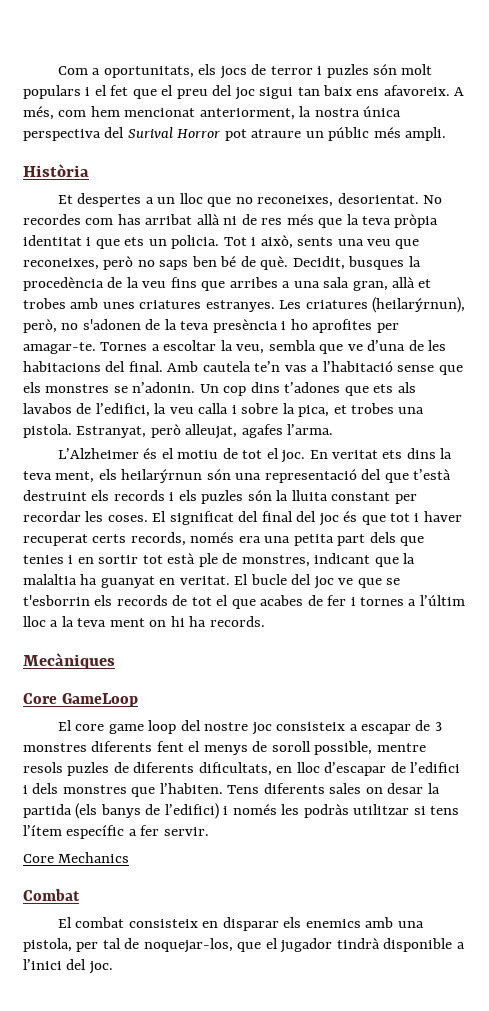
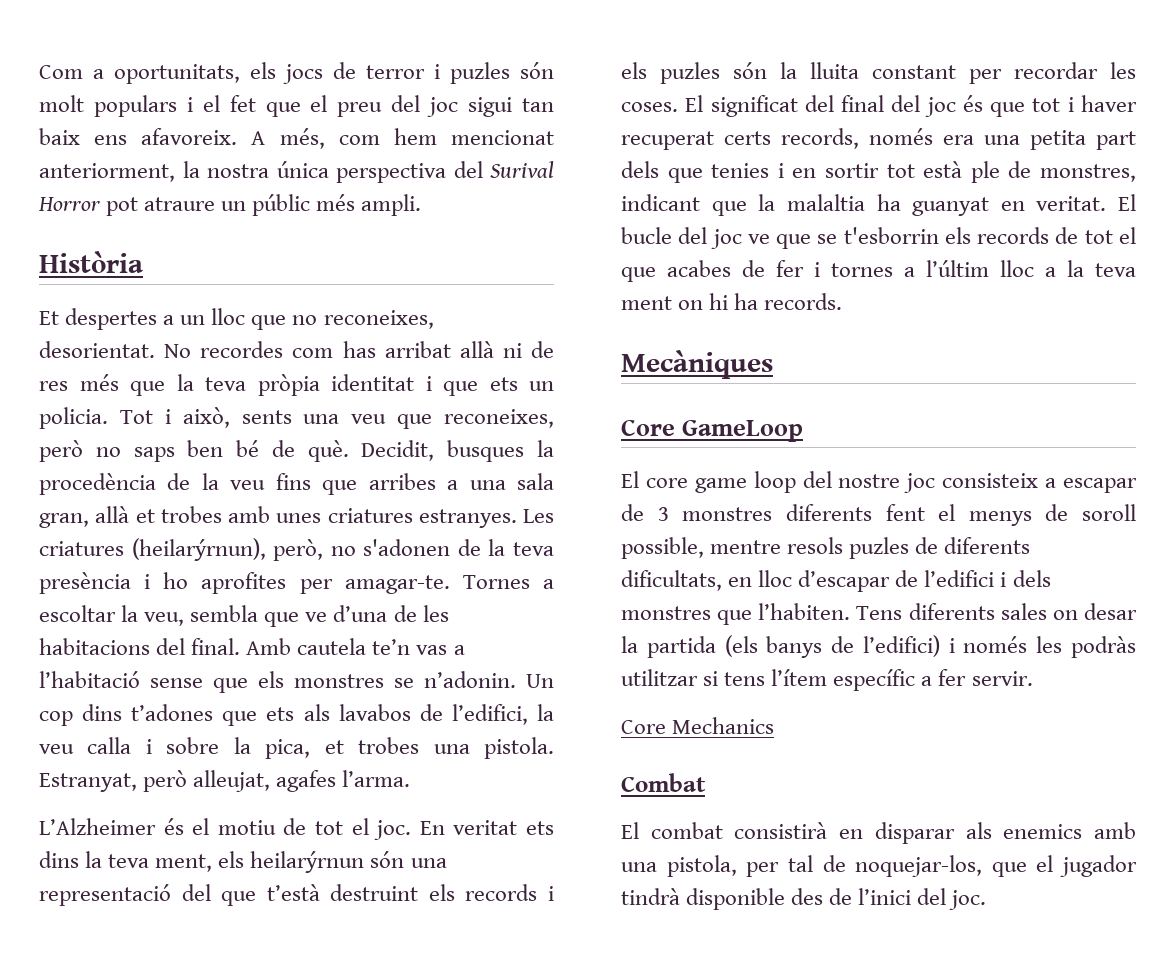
- El combat consisteix en disparar els enemics amb una pistola, per tal de noquejar-los, que el jugador tindrà disponible a l’inici del joc.
+ El combat consistirà en disparar als enemics amb una pistola, per tal de noquejar-los, que el jugador tindrà disponible des de l’inici del joc.

